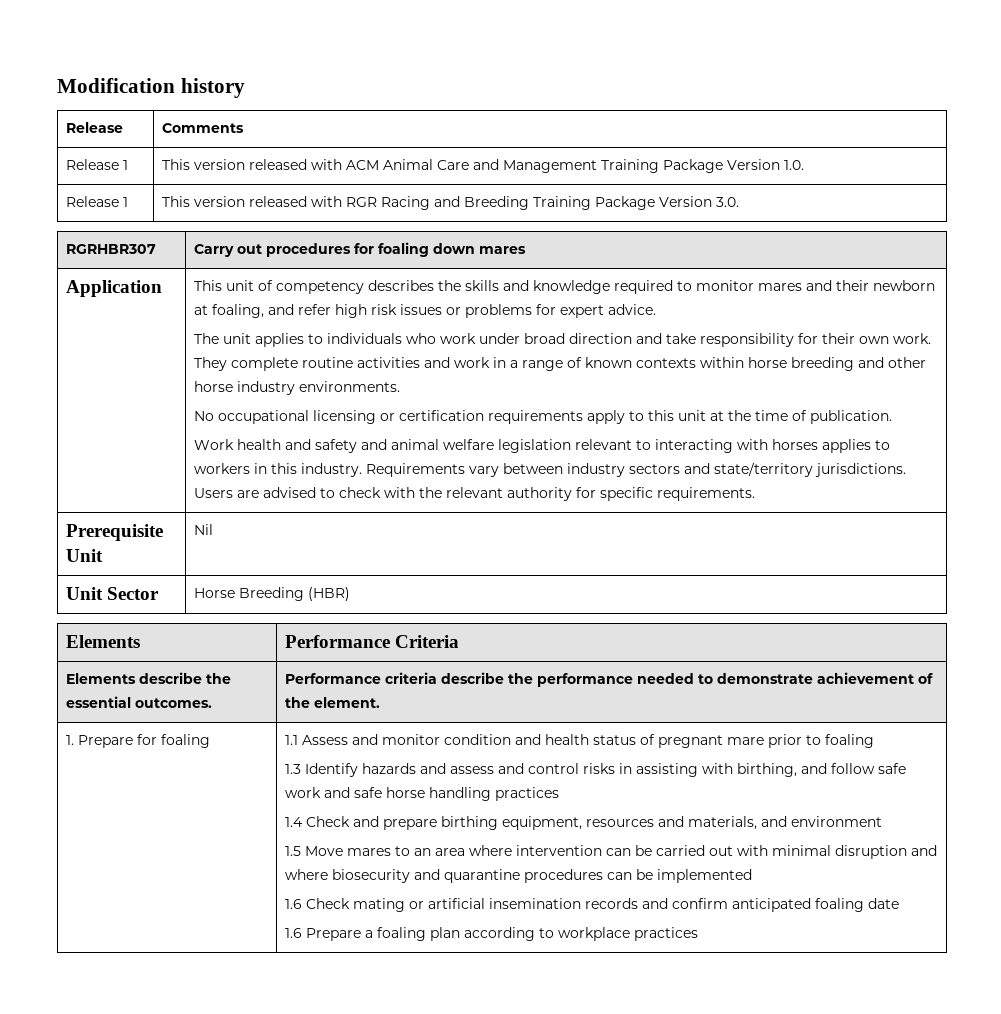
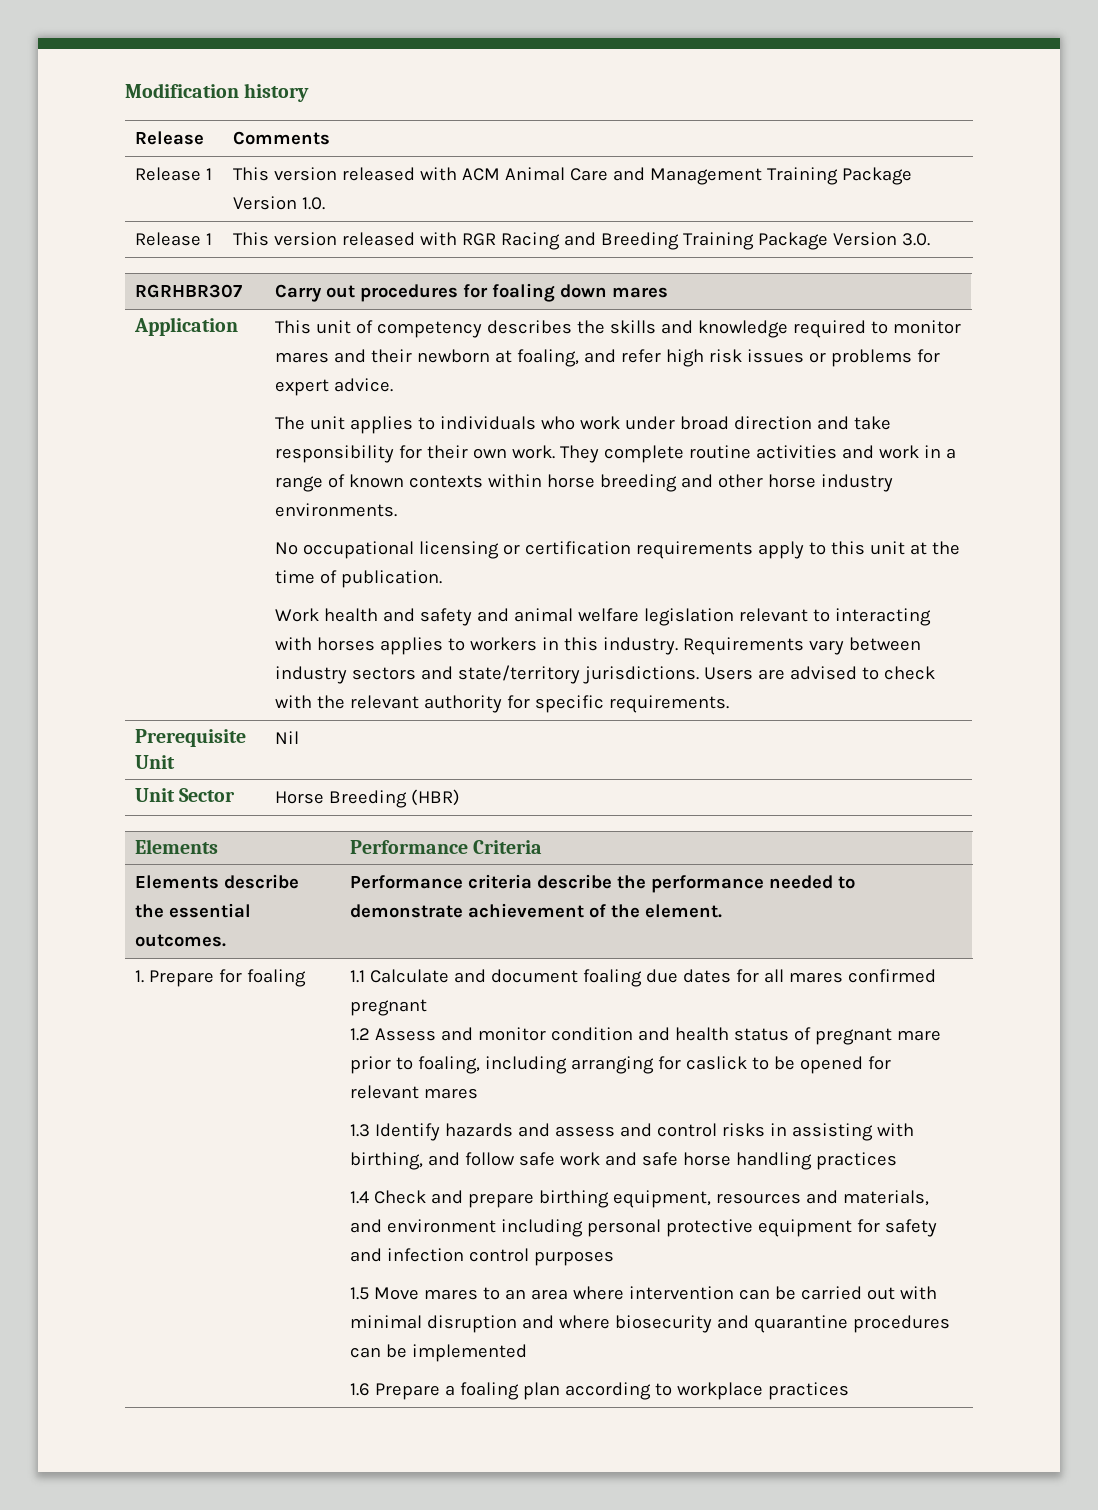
- 1.1 Assess and monitor condition and health status of pregnant mare prior to foaling
+ 1.1 Calculate and document foaling due dates for all mares confirmed pregnant
+ 1.2 Assess and monitor condition and health status of pregnant mare prior to foaling, including arranging for caslick to be opened for relevant mares
- 1.4 Check and prepare birthing equipment, resources and materials, and environment
+ 1.4 Check and prepare birthing equipment, resources and materials, and environment including personal protective equipment for safety and infection control purposes
- 1.6 Check mating or artificial insemination records and confirm anticipated foaling date

